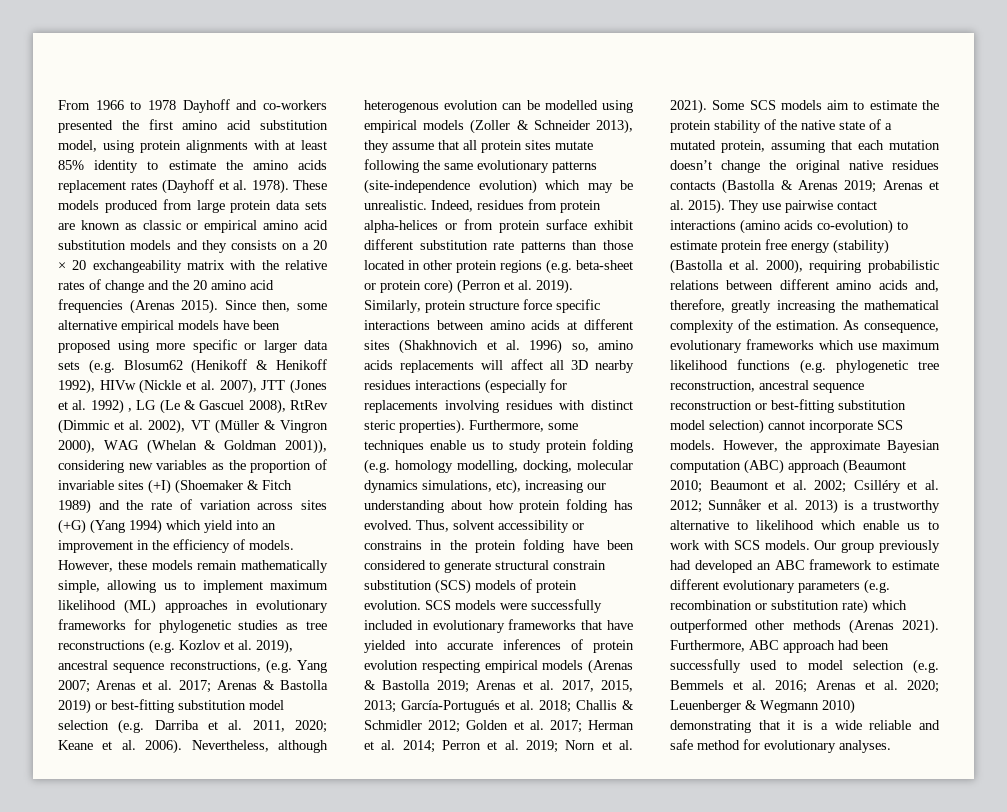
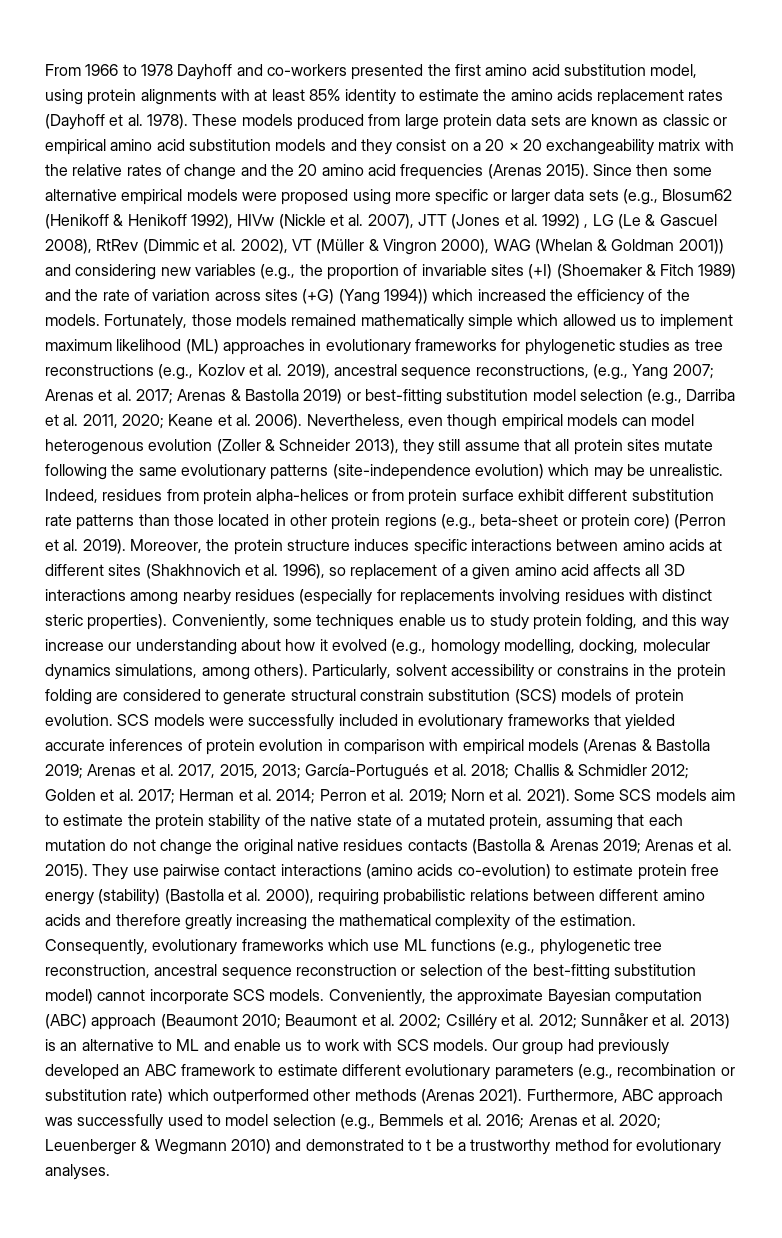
- These models produced from large protein data sets are known as classic or empirical amino acid substitution models and they consists on a 20 × 20 exchangeability matrix with the relative rates of change and the 20 amino acid frequencies (Arenas 2015).
+ These models produced from large protein data sets are known as classic or empirical amino acid substitution models and they consist on a 20 × 20 exchangeability matrix with the relative rates of change and the 20 amino acid frequencies (Arenas 2015).
- Since then, some alternative empirical models have been proposed using more specific or larger data sets (e.g. Blosum62 (Henikoff & Henikoff 1992), HIVw (Nickle et al. 2007), JTT (Jones et al. 1992) , LG (Le & Gascuel 2008), RtRev (Dimmic et al. 2002), VT (Müller & Vingron 2000), WAG (Whelan & Goldman 2001)), considering new variables as the proportion of invariable sites (+I) (Shoemaker & Fitch 1989) and the rate of variation across sites (+G) (Yang 1994) which yield into an improvement in the efficiency of models. However, these models remain mathematically simple, allowing us to implement maximum likelihood (ML) approaches in evolutionary frameworks for phylogenetic studies as tree reconstructions (e.g. Kozlov et al. 2019), ancestral sequence reconstructions, (e.g. Yang 2007;
+ Since then some alternative empirical models were proposed using more specific or larger data sets (e.g., Blosum62 (Henikoff & Henikoff 1992), HIVw (Nickle et al. 2007), JTT (Jones et al. 1992) , LG (Le & Gascuel 2008), RtRev (Dimmic et al. 2002), VT (Müller & Vingron 2000), WAG (Whelan & Goldman 2001)) and considering new variables (e.g., the proportion of invariable sites (+I) (Shoemaker & Fitch 1989) and the rate of variation across sites (+G) (Yang 1994)) which increased the efficiency of the models. Fortunately, those models remained mathematically simple which allowed us to implement maximum likelihood (ML) approaches in evolutionary frameworks for phylogenetic studies as tree reconstructions (e.g., Kozlov et al. 2019), ancestral sequence reconstructions, (e.g., Yang 2007;
- Arenas & Bastolla 2019) or best-fitting substitution model selection (e.g. Darriba et al. 2011, 2020;
+ Arenas & Bastolla 2019) or best-fitting substitution model selection (e.g., Darriba et al. 2011, 2020;
- Nevertheless, although heterogenous evolution can be modelled using empirical models (Zoller & Schneider 2013), they assume that all protein sites mutate following the same evolutionary patterns (site-independence evolution) which may be unrealistic.
+ Nevertheless, even though empirical models can model heterogenous evolution (Zoller & Schneider 2013), they still assume that all protein sites mutate following the same evolutionary patterns (site-independence evolution) which may be unrealistic.
- Indeed, residues from protein alpha-helices or from protein surface exhibit different substitution rate patterns than those located in other protein regions (e.g. beta-sheet or protein core) (Perron et al. 2019).
+ Indeed, residues from protein alpha-helices or from protein surface exhibit different substitution rate patterns than those located in other protein regions (e.g., beta-sheet or protein core) (Perron et al. 2019).
- Similarly, protein structure force specific interactions between amino acids at different sites (Shakhnovich et al. 1996) so, amino acids replacements will affect all 3D nearby residues interactions (especially for replacements involving residues with distinct steric properties).
+ Moreover, the protein structure induces specific interactions between amino acids at different sites (Shakhnovich et al. 1996), so replacement of a given amino acid affects all 3D interactions among nearby residues (especially for replacements involving residues with distinct steric properties).
- Furthermore, some techniques enable us to study protein folding (e.g. homology modelling, docking, molecular dynamics simulations, etc), increasing our understanding about how protein folding has evolved. Thus, solvent accessibility or constrains in the protein folding have been considered to generate structural constrain substitution (SCS) models of protein evolution.
+ Conveniently, some techniques enable us to study protein folding, and this way increase our understanding about how it evolved (e.g., homology modelling, docking, molecular dynamics simulations, among others). Particularly, solvent accessibility or constrains in the protein folding are considered to generate structural constrain substitution (SCS) models of protein evolution.
- SCS models were successfully included in evolutionary frameworks that have yielded into accurate inferences of protein evolution respecting empirical models (Arenas & Bastolla 2019; Arenas et al. 2017, 2015, 2013; García-Portugués et al. 2018; Challis & Schmidler 2012; Golden et al. 2017; Herman et al. 2014; Perron et al. 2019; Norn et al. 2021).
+ SCS models were successfully included in evolutionary frameworks that yielded accurate inferences of protein evolution in comparison with empirical models (Arenas & Bastolla 2019; Arenas et al. 2017, 2015, 2013; García-Portugués et al. 2018; Challis & Schmidler 2012; Golden et al. 2017; Herman et al. 2014; Perron et al. 2019; Norn et al. 2021).
- Some SCS models aim to estimate the protein stability of the native state of a mutated protein, assuming that each mutation doesn’t change the original native residues contacts (Bastolla & Arenas 2019; Arenas et al. 2015).
+ Some SCS models aim to estimate the protein stability of the native state of a mutated protein, assuming that each mutation do not change the original native residues contacts (Bastolla & Arenas 2019; Arenas et al. 2015).
- They use pairwise contact interactions (amino acids co-evolution) to estimate protein free energy (stability) (Bastolla et al. 2000), requiring probabilistic relations between different amino acids and, therefore, greatly increasing the mathematical complexity of the estimation.
+ They use pairwise contact interactions (amino acids co-evolution) to estimate protein free energy (stability) (Bastolla et al. 2000), requiring probabilistic relations between different amino acids and therefore greatly increasing the mathematical complexity of the estimation.
- As consequence, evolutionary frameworks which use maximum likelihood functions (e.g. phylogenetic tree reconstruction, ancestral sequence reconstruction or best-fitting substitution model selection) cannot incorporate SCS models.
+ Consequently, evolutionary frameworks which use ML functions (e.g., phylogenetic tree reconstruction, ancestral sequence reconstruction or selection of the best-fitting substitution model) cannot incorporate SCS models.
- However, the approximate Bayesian computation (ABC) approach (Beaumont 2010; Beaumont et al. 2002; Csilléry et al. 2012; Sunnåker et al. 2013) is a trustworthy alternative to likelihood which enable us to work with SCS models.
+ Conveniently, the approximate Bayesian computation (ABC) approach (Beaumont 2010; Beaumont et al. 2002; Csilléry et al. 2012; Sunnåker et al. 2013) is an alternative to ML and enable us to work with SCS models.
- Our group previously had developed an ABC framework to estimate different evolutionary parameters (e.g. recombination or substitution rate) which outperformed other methods (Arenas 2021).
+ Our group had previously developed an ABC framework to estimate different evolutionary parameters (e.g., recombination or substitution rate) which outperformed other methods (Arenas 2021).
- Furthermore, ABC approach had been successfully used to model selection (e.g. Bemmels et al. 2016; Arenas et al. 2020; Leuenberger & Wegmann 2010) demonstrating that it is a wide reliable and safe method for evolutionary analyses.
+ Furthermore, ABC approach was successfully used to model selection (e.g., Bemmels et al. 2016; Arenas et al. 2020; Leuenberger & Wegmann 2010) and demonstrated to t be a trustworthy method for evolutionary analyses.

